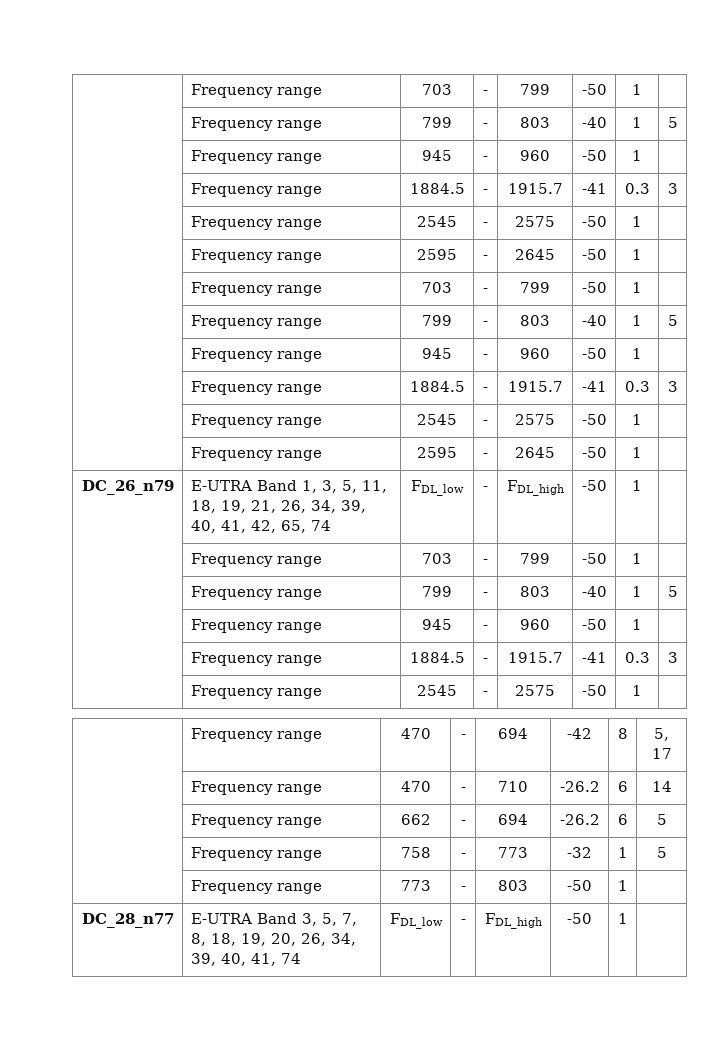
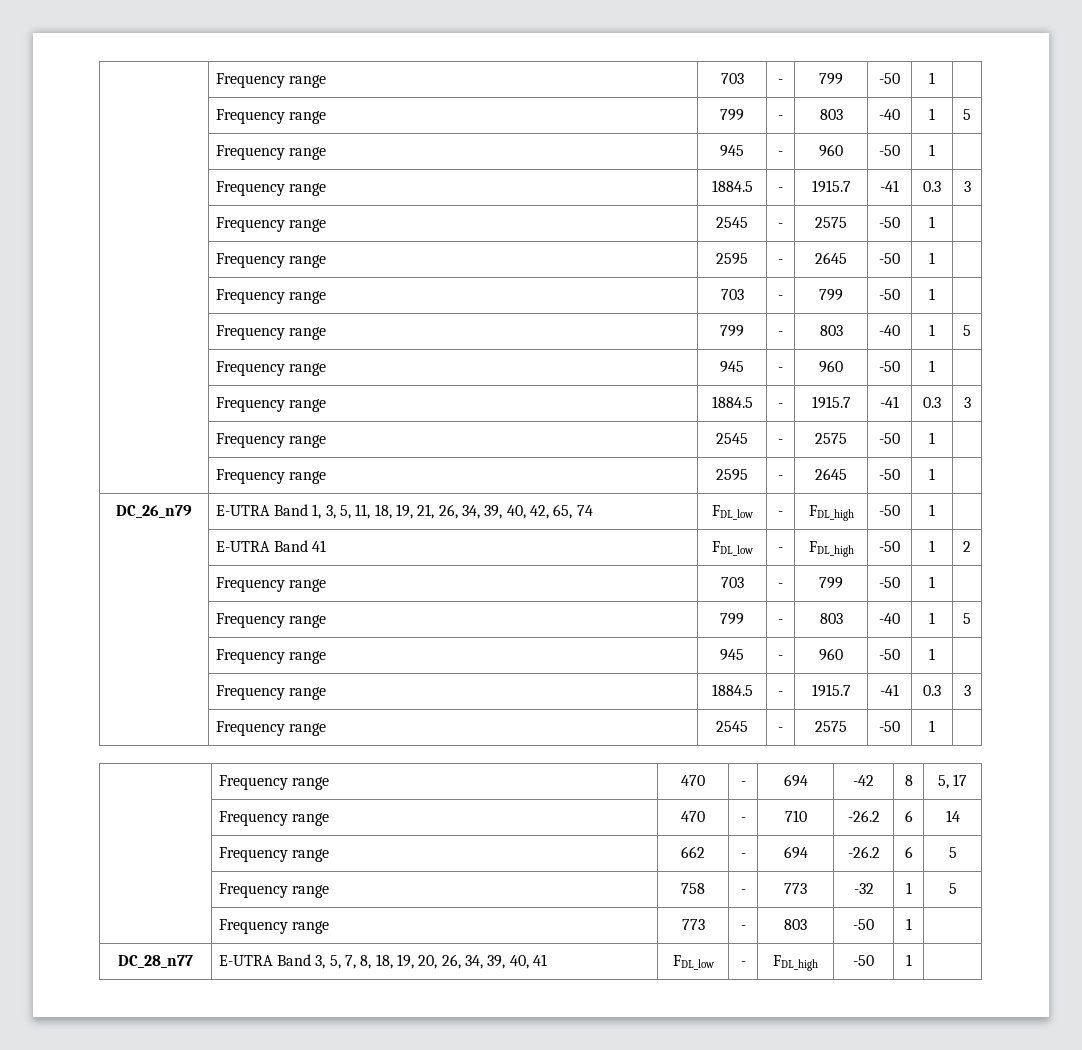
- DC_26_n79 | E-UTRA Band 1, 3, 5, 11, 18, 19, 21, 26, 34, 39, 40, 41, 42, 65, 74 | FDL_low | - | FDL_high | -50 | 1 |
+ DC_26_n79 | E-UTRA Band 1, 3, 5, 11, 18, 19, 21, 26, 34, 39, 40, 42, 65, 74 | FDL_low | - | FDL_high | -50 | 1 |
+ | E-UTRA Band 41 | FDL_low | - | FDL_high | -50 | 1 | 2
- DC_28_n77 | E-UTRA Band 3, 5, 7, 8, 18, 19, 20, 26, 34, 39, 40, 41, 74 | FDL_low | - | FDL_high | -50 | 1 |
+ DC_28_n77 | E-UTRA Band 3, 5, 7, 8, 18, 19, 20, 26, 34, 39, 40, 41 | FDL_low | - | FDL_high | -50 | 1 |

